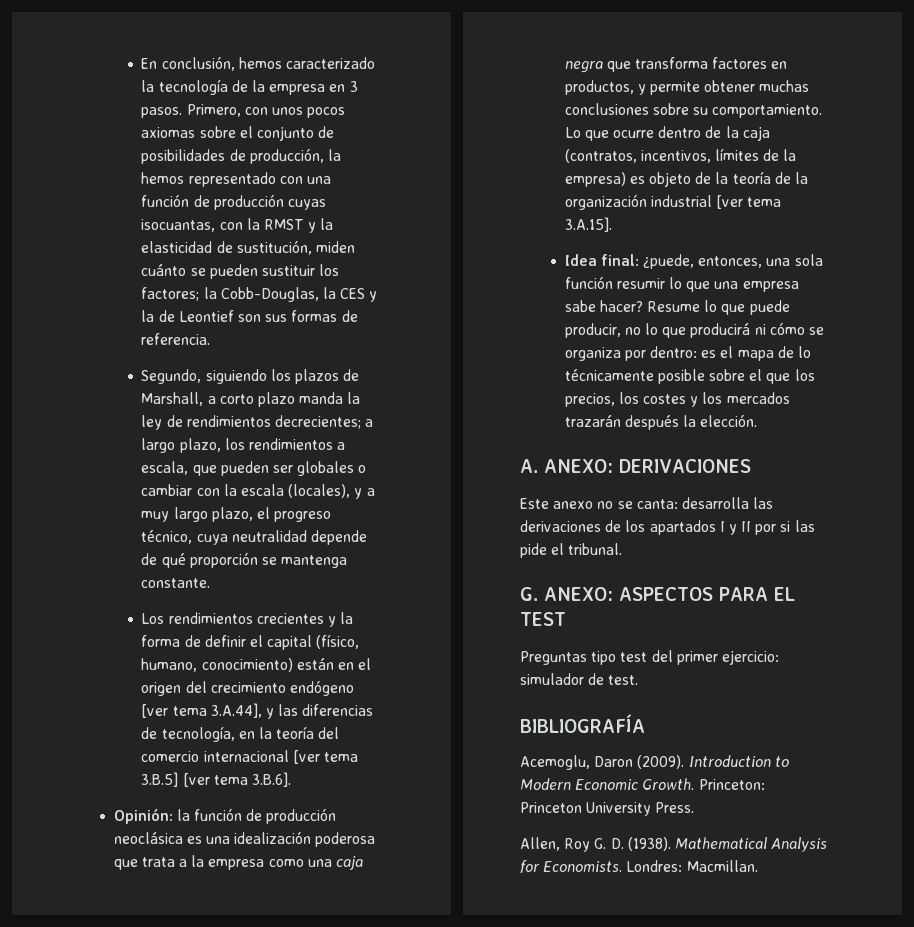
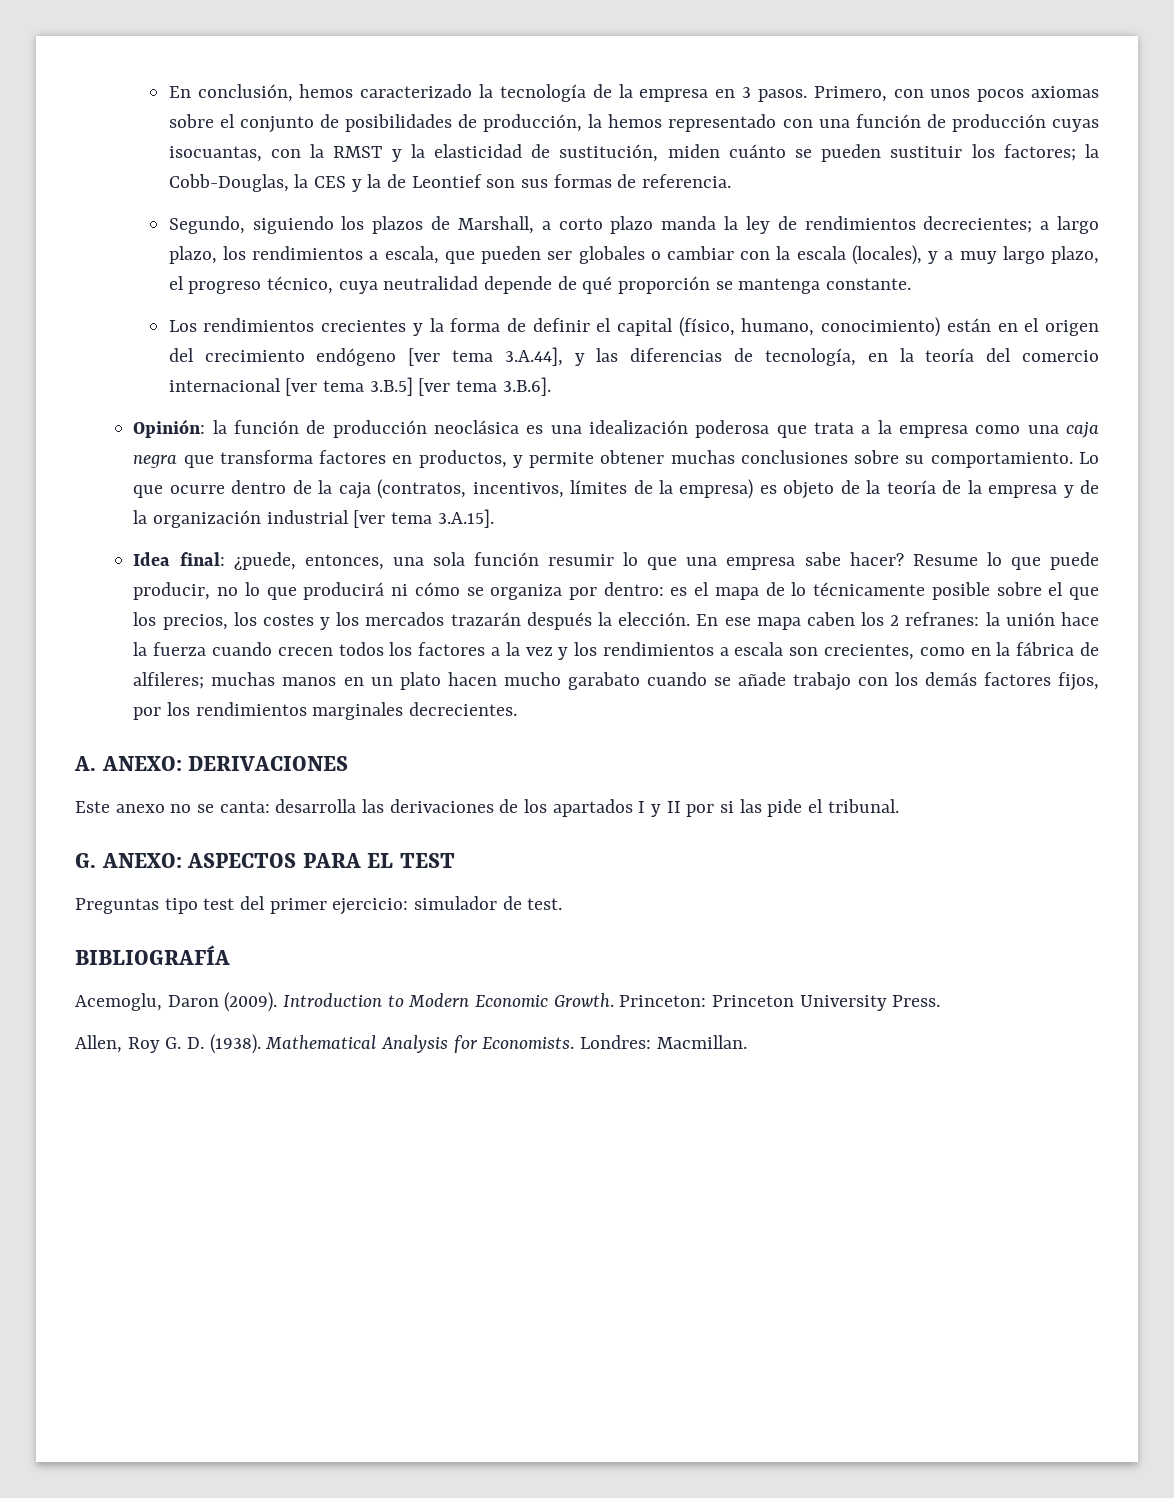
- Lo que ocurre dentro de la caja (contratos, incentivos, límites de la empresa) es objeto de la teoría de la organización industrial [ver tema 3.A.15].
+ Lo que ocurre dentro de la caja (contratos, incentivos, límites de la empresa) es objeto de la teoría de la empresa y de la organización industrial [ver tema 3.A.15].
+ En ese mapa caben los 2 refranes: la unión hace la fuerza cuando crecen todos los factores a la vez y los rendimientos a escala son crecientes, como en la fábrica de alfileres; muchas manos en un plato hacen mucho garabato cuando se añade trabajo con los demás factores fijos, por los rendimientos marginales decrecientes.

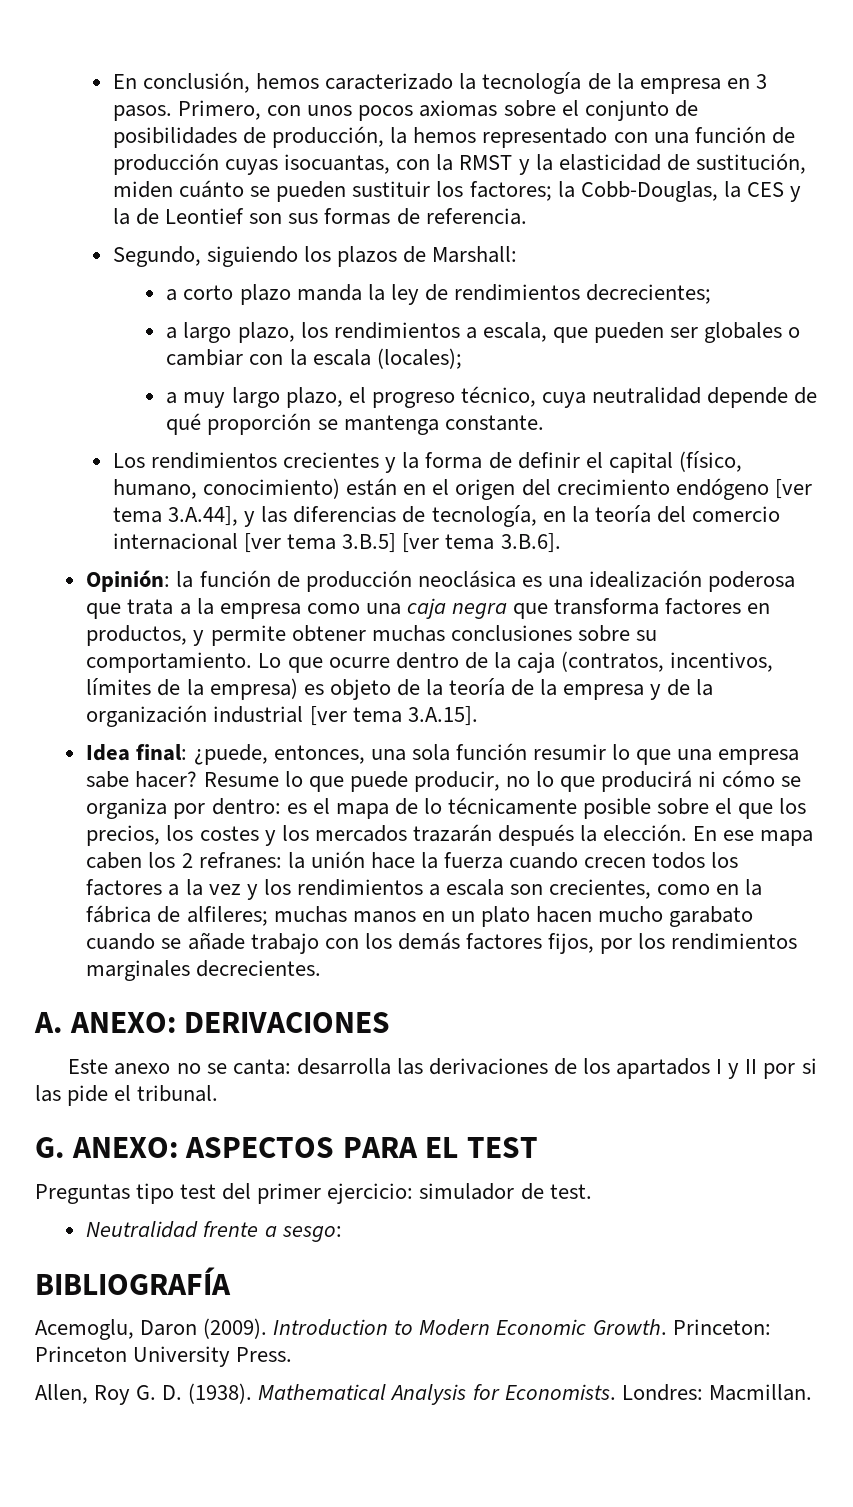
- Segundo, siguiendo los plazos de Marshall, a corto plazo manda la ley de rendimientos decrecientes; a largo plazo, los rendimientos a escala, que pueden ser globales o cambiar con la escala (locales), y a muy largo plazo, el progreso técnico, cuya neutralidad depende de qué proporción se mantenga constante.
+ Segundo, siguiendo los plazos de Marshall:
+ a corto plazo manda la ley de rendimientos decrecientes;
+ a largo plazo, los rendimientos a escala, que pueden ser globales o cambiar con la escala (locales);
+ a muy largo plazo, el progreso técnico, cuya neutralidad depende de qué proporción se mantenga constante.
+ Neutralidad frente a sesgo:

